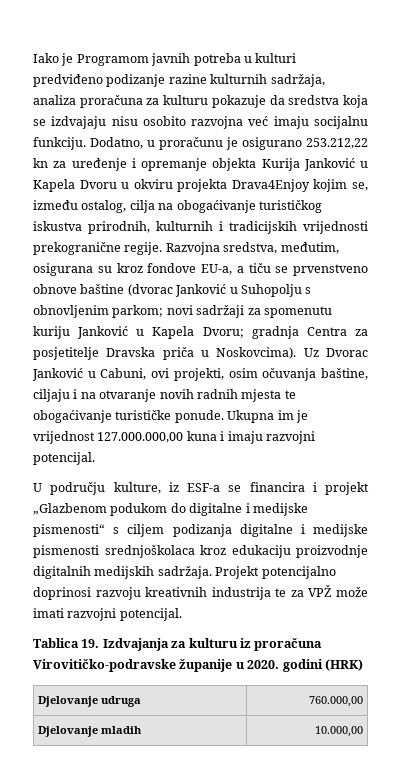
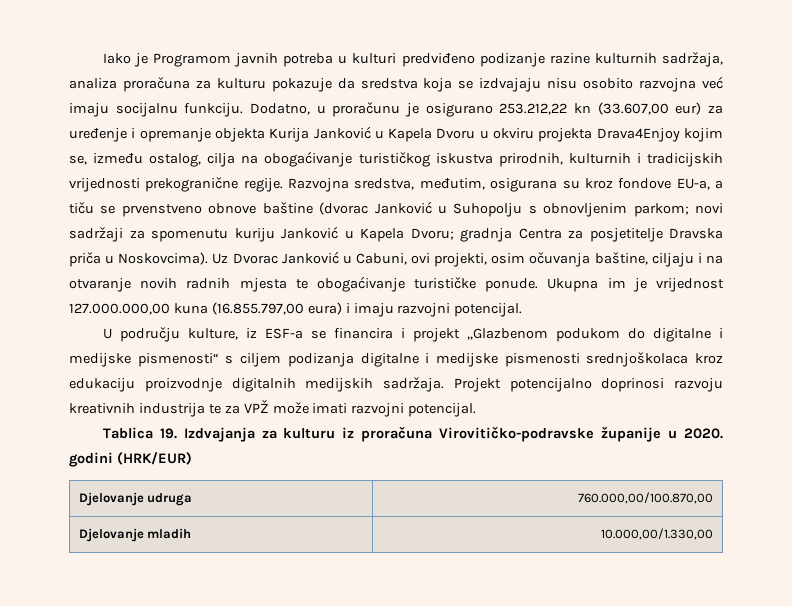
- Dodatno, u proračunu je osigurano 253.212,22 kn za uređenje i opremanje objekta Kurija Janković u Kapela Dvoru u okviru projekta Drava4Enjoy kojim se, između ostalog, cilja na obogaćivanje turističkog iskustva prirodnih, kulturnih i tradicijskih vrijednosti prekogranične regije.
+ Dodatno, u proračunu je osigurano 253.212,22 kn (33.607,00 eur) za uređenje i opremanje objekta Kurija Janković u Kapela Dvoru u okviru projekta Drava4Enjoy kojim se, između ostalog, cilja na obogaćivanje turističkog iskustva prirodnih, kulturnih i tradicijskih vrijednosti prekogranične regije.
- Ukupna im je vrijednost 127.000.000,00 kuna i imaju razvojni potencijal.
+ Ukupna im je vrijednost 127.000.000,00 kuna (16.855.797,00 eura) i imaju razvojni potencijal.
- Tablica 19. Izdvajanja za kulturu iz proračuna Virovitičko-podravske županije u 2020. godini (HRK)
+ Tablica 19. Izdvajanja za kulturu iz proračuna Virovitičko-podravske županije u 2020. godini (HRK/EUR)
- Djelovanje udruga | 760.000,00
+ Djelovanje udruga | 760.000,00/100.870,00
- Djelovanje mladih | 10.000,00
+ Djelovanje mladih | 10.000,00/1.330,00

